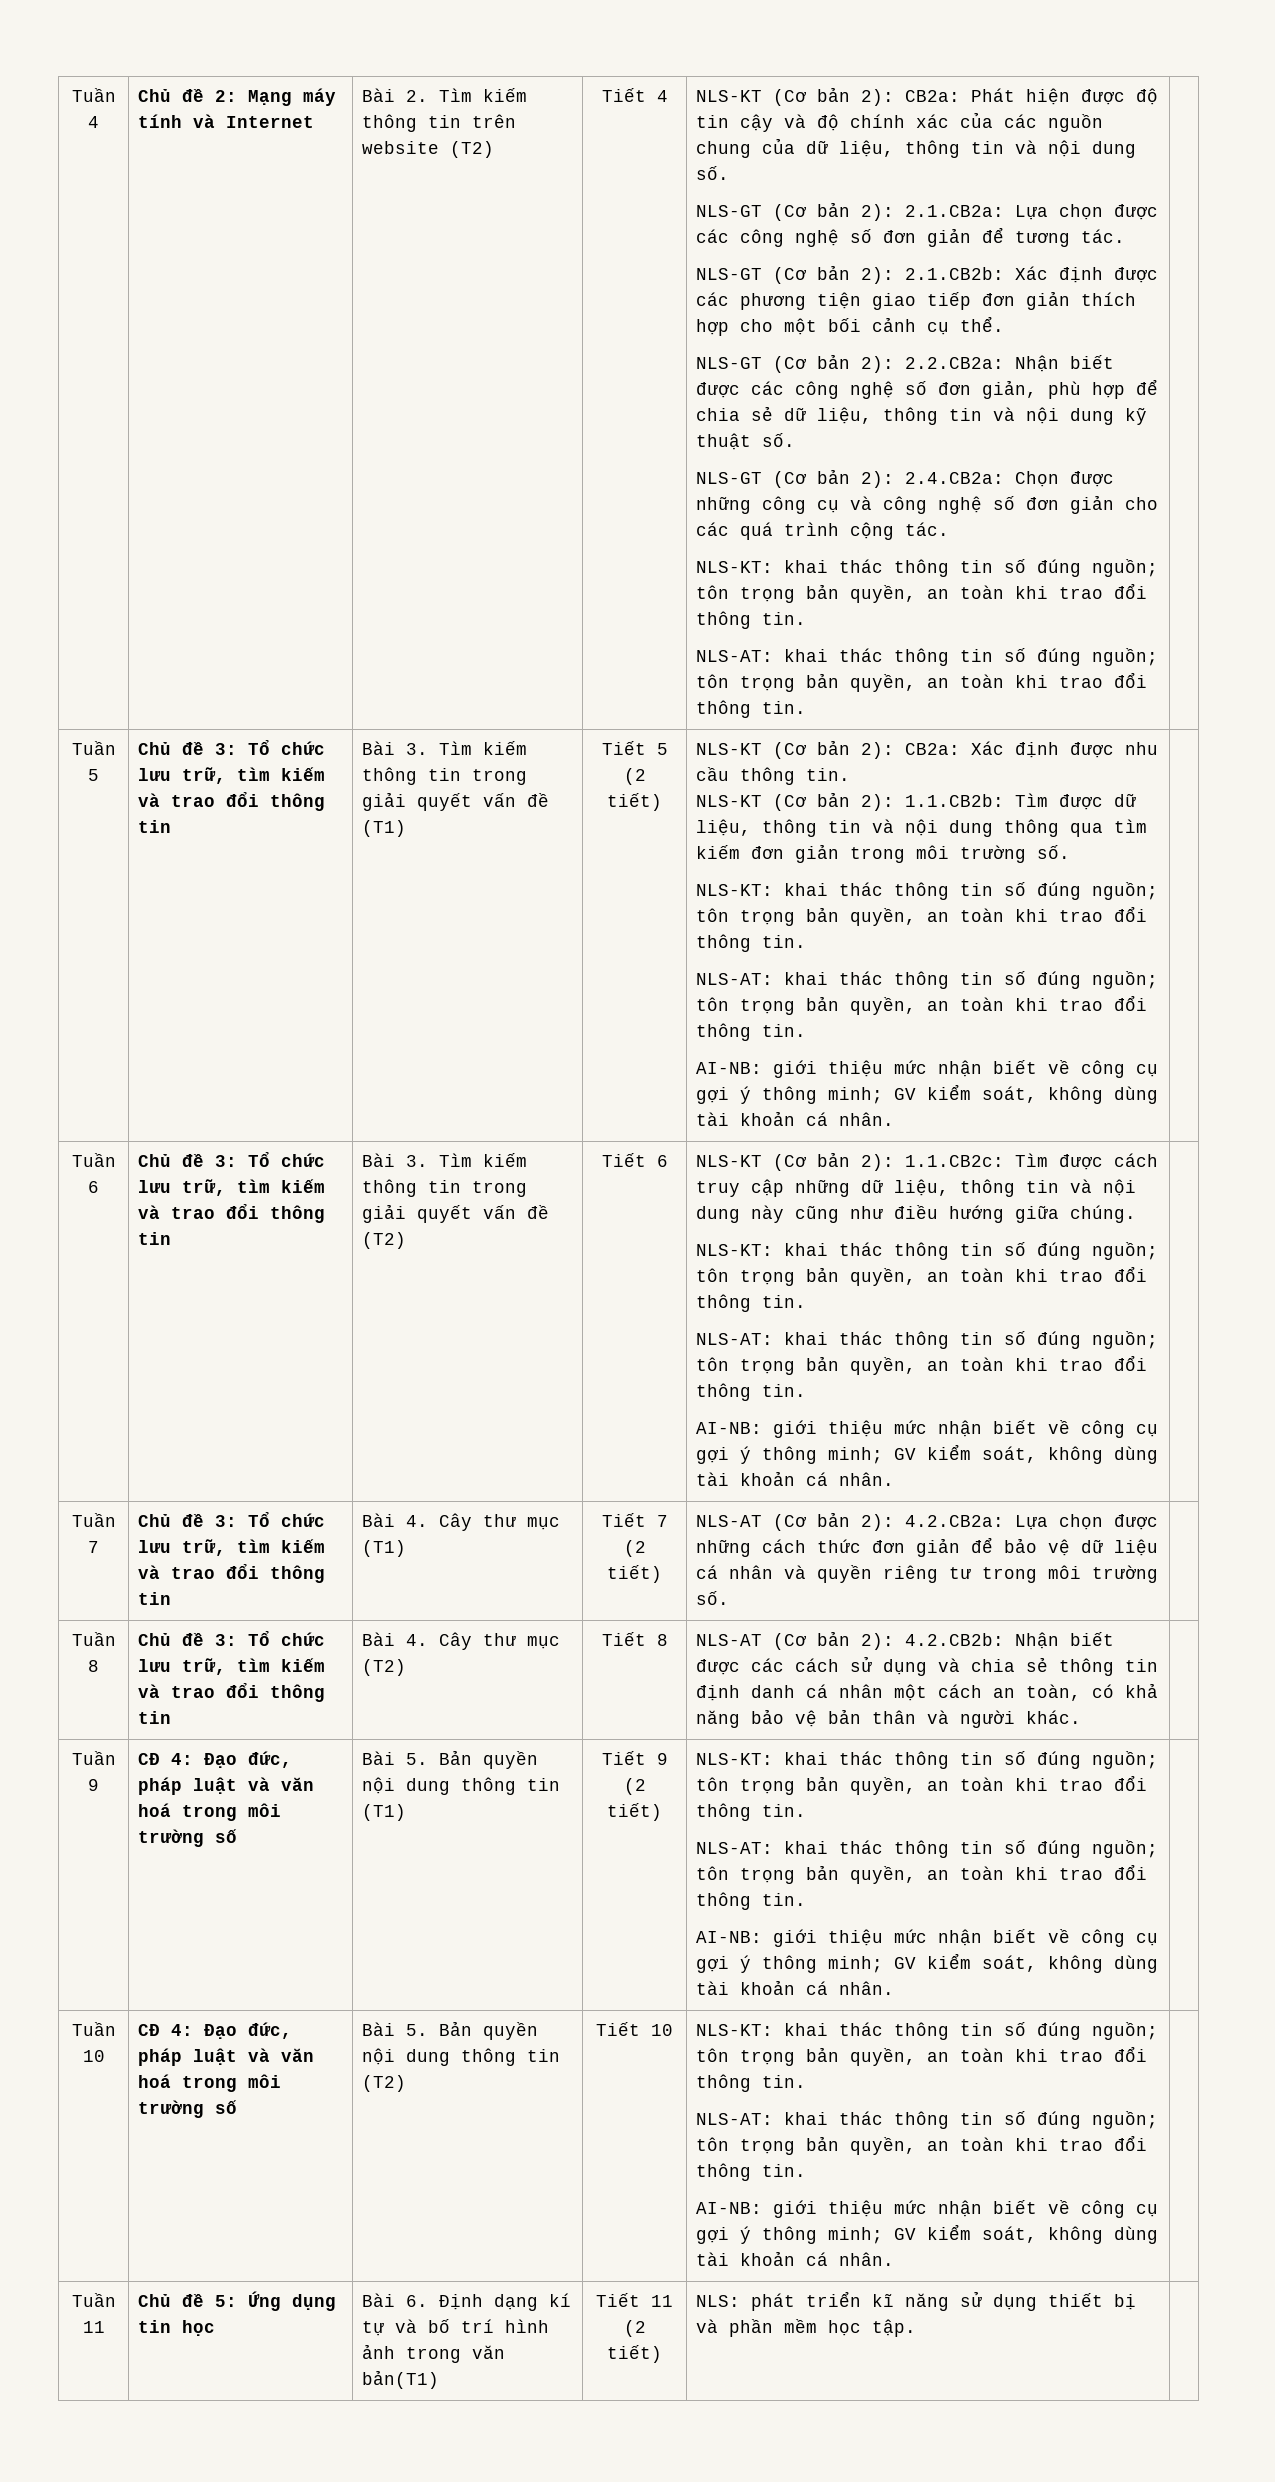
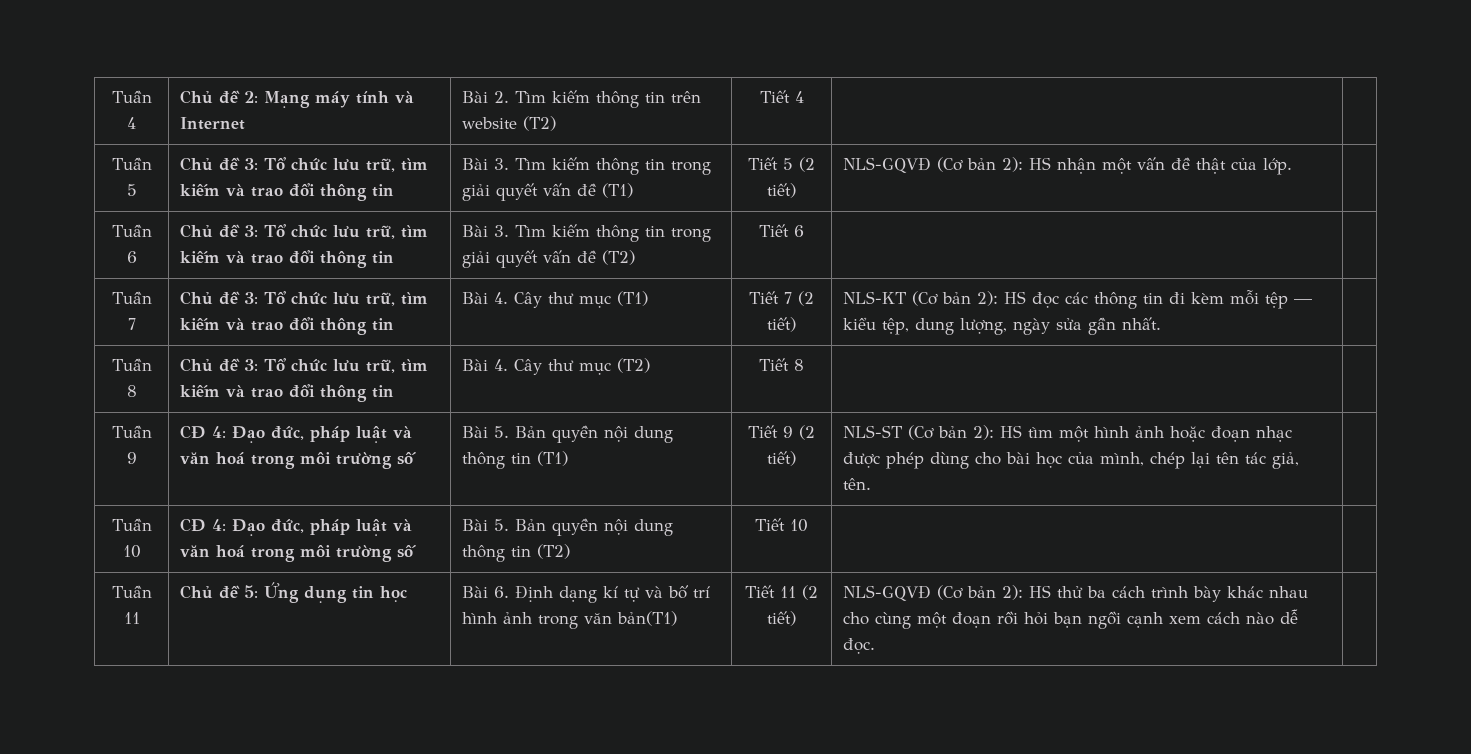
- NLS-KT (Cơ bản 2): CB2a: Phát hiện được độ tin cậy và độ chính xác của các nguồn chung của dữ liệu, thông tin và nội dung số.
- NLS-GT (Cơ bản 2): 2.1.CB2a: Lựa chọn được các công nghệ số đơn giản để tương tác.
- NLS-GT (Cơ bản 2): 2.1.CB2b: Xác định được các phương tiện giao tiếp đơn giản thích hợp cho một bối cảnh cụ thể.
- NLS-GT (Cơ bản 2): 2.2.CB2a: Nhận biết được các công nghệ số đơn giản, phù hợp để chia sẻ dữ liệu, thông tin và nội dung kỹ thuật số.
- NLS-GT (Cơ bản 2): 2.4.CB2a: Chọn được những công cụ và công nghệ số đơn giản cho các quá trình cộng tác.
- NLS-KT: khai thác thông tin số đúng nguồn; tôn trọng bản quyền, an toàn khi trao đổi thông tin.
- NLS-AT: khai thác thông tin số đúng nguồn; tôn trọng bản quyền, an toàn khi trao đổi thông tin.
- NLS-KT (Cơ bản 2): CB2a: Xác định được nhu cầu thông tin.
- NLS-KT (Cơ bản 2): 1.1.CB2b: Tìm được dữ liệu, thông tin và nội dung thông qua tìm kiếm đơn giản trong môi trường số.
- NLS-KT: khai thác thông tin số đúng nguồn; tôn trọng bản quyền, an toàn khi trao đổi thông tin.
- NLS-AT: khai thác thông tin số đúng nguồn; tôn trọng bản quyền, an toàn khi trao đổi thông tin.
- AI-NB: giới thiệu mức nhận biết về công cụ gợi ý thông minh; GV kiểm soát, không dùng tài khoản cá nhân.
+ NLS-GQVĐ (Cơ bản 2): HS nhận một vấn đề thật của lớp.
- NLS-KT (Cơ bản 2): 1.1.CB2c: Tìm được cách truy cập những dữ liệu, thông tin và nội dung này cũng như điều hướng giữa chúng.
- NLS-KT: khai thác thông tin số đúng nguồn; tôn trọng bản quyền, an toàn khi trao đổi thông tin.
- NLS-AT: khai thác thông tin số đúng nguồn; tôn trọng bản quyền, an toàn khi trao đổi thông tin.
- AI-NB: giới thiệu mức nhận biết về công cụ gợi ý thông minh; GV kiểm soát, không dùng tài khoản cá nhân.
- NLS-AT (Cơ bản 2): 4.2.CB2a: Lựa chọn được những cách thức đơn giản để bảo vệ dữ liệu cá nhân và quyền riêng tư trong môi trường số.
+ NLS-KT (Cơ bản 2): HS đọc các thông tin đi kèm mỗi tệp — kiểu tệp, dung lượng, ngày sửa gần nhất.
- NLS-AT (Cơ bản 2): 4.2.CB2b: Nhận biết được các cách sử dụng và chia sẻ thông tin định danh cá nhân một cách an toàn, có khả năng bảo vệ bản thân và người khác.
- Tiết 9 (2 tiết) | NLS-KT: khai thác thông tin số đúng nguồn; tôn trọng bản quyền, an toàn khi trao đổi thông tin.
- NLS-AT: khai thác thông tin số đúng nguồn; tôn trọng bản quyền, an toàn khi trao đổi thông tin.
- AI-NB: giới thiệu mức nhận biết về công cụ gợi ý thông minh; GV kiểm soát, không dùng tài khoản cá nhân.
+ Tiết 9 (2 tiết) | NLS-ST (Cơ bản 2): HS tìm một hình ảnh hoặc đoạn nhạc được phép dùng cho bài học của mình, chép lại tên tác giả, tên.
- Tiết 10 | NLS-KT: khai thác thông tin số đúng nguồn; tôn trọng bản quyền, an toàn khi trao đổi thông tin.
- NLS-AT: khai thác thông tin số đúng nguồn; tôn trọng bản quyền, an toàn khi trao đổi thông tin.
- AI-NB: giới thiệu mức nhận biết về công cụ gợi ý thông minh; GV kiểm soát, không dùng tài khoản cá nhân.
+ Tiết 10
- NLS: phát triển kĩ năng sử dụng thiết bị và phần mềm học tập.
+ NLS-GQVĐ (Cơ bản 2): HS thử ba cách trình bày khác nhau cho cùng một đoạn rồi hỏi bạn ngồi cạnh xem cách nào dễ đọc.

